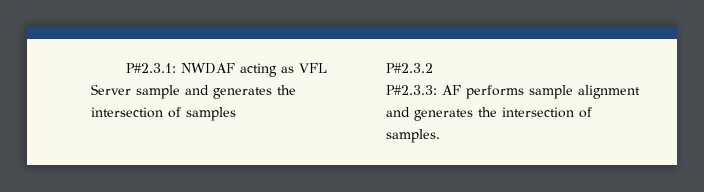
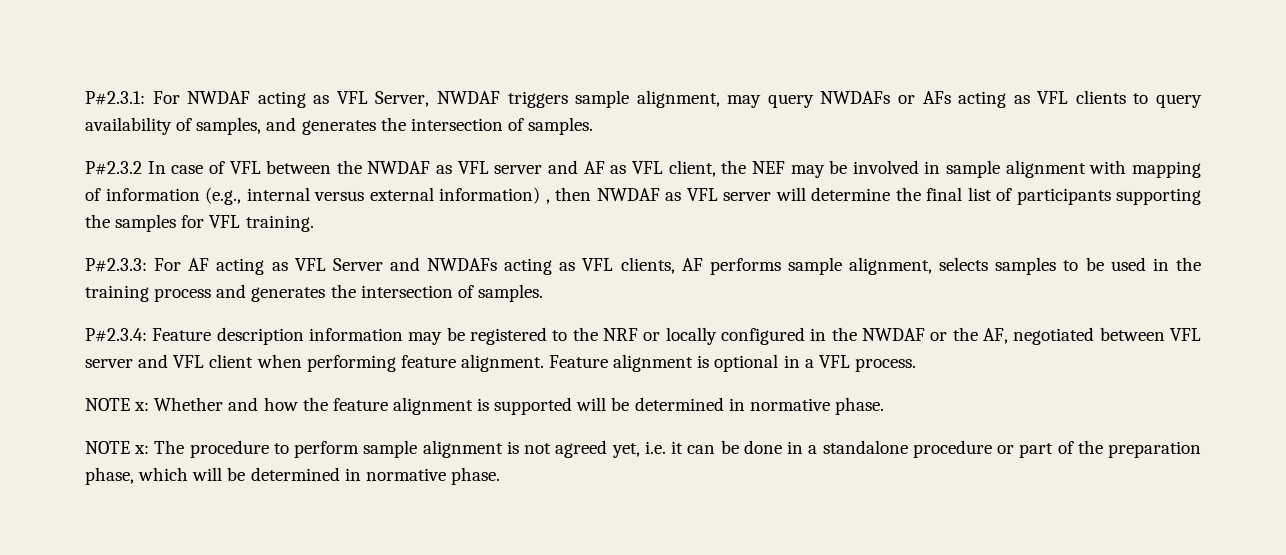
- P#2.3.1: NWDAF acting as VFL Server sample and generates the intersection of samples
- P#2.3.2
- P#2.3.3: AF performs sample alignment and generates the intersection of samples.
+ P#2.3.1: For NWDAF acting as VFL Server, NWDAF triggers sample alignment, may query NWDAFs or AFs acting as VFL clients to query availability of samples, and generates the intersection of samples.
+ P#2.3.2 In case of VFL between the NWDAF as VFL server and AF as VFL client, the NEF may be involved in sample alignment with mapping of information (e.g., internal versus external information) , then NWDAF as VFL server will determine the final list of participants supporting the samples for VFL training.
+ P#2.3.3: For AF acting as VFL Server and NWDAFs acting as VFL clients, AF performs sample alignment, selects samples to be used in the training process and generates the intersection of samples.
+ P#2.3.4: Feature description information may be registered to the NRF or locally configured in the NWDAF or the AF, negotiated between VFL server and VFL client when performing feature alignment. Feature alignment is optional in a VFL process.
+ NOTE x: Whether and how the feature alignment is supported will be determined in normative phase.
+ NOTE x: The procedure to perform sample alignment is not agreed yet, i.e. it can be done in a standalone procedure or part of the preparation phase, which will be determined in normative phase.

